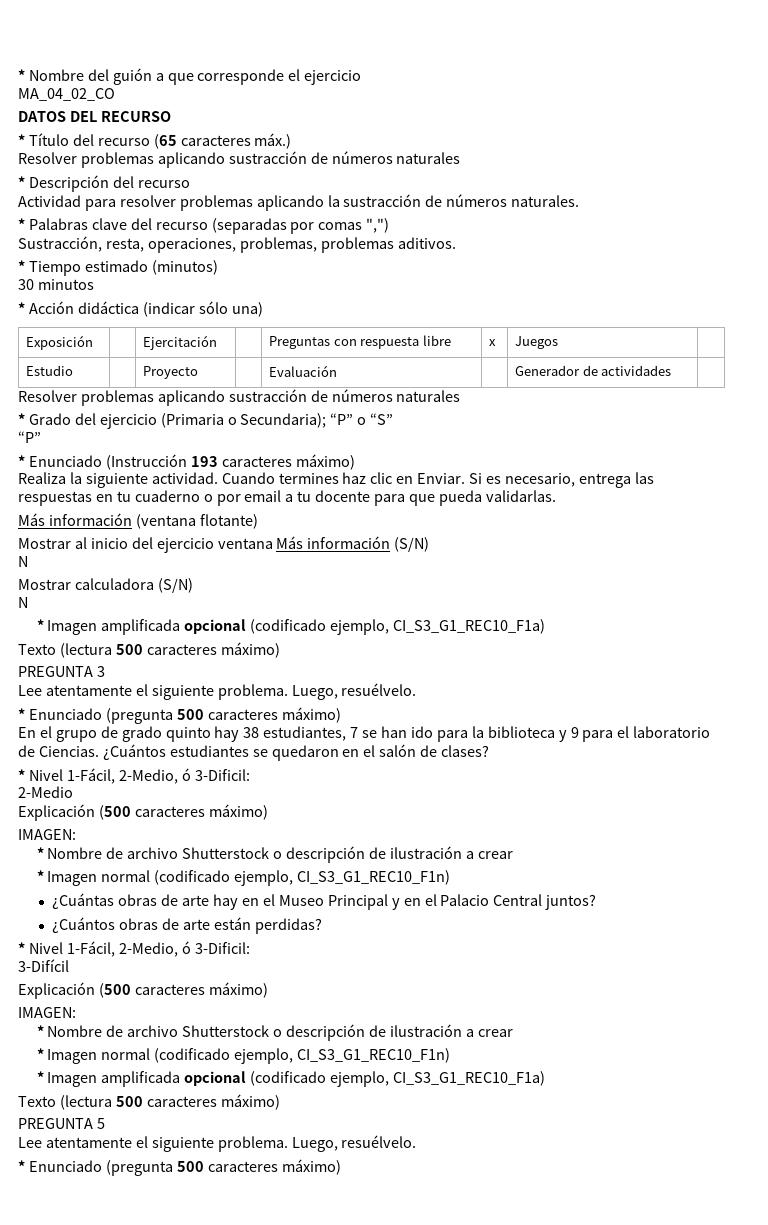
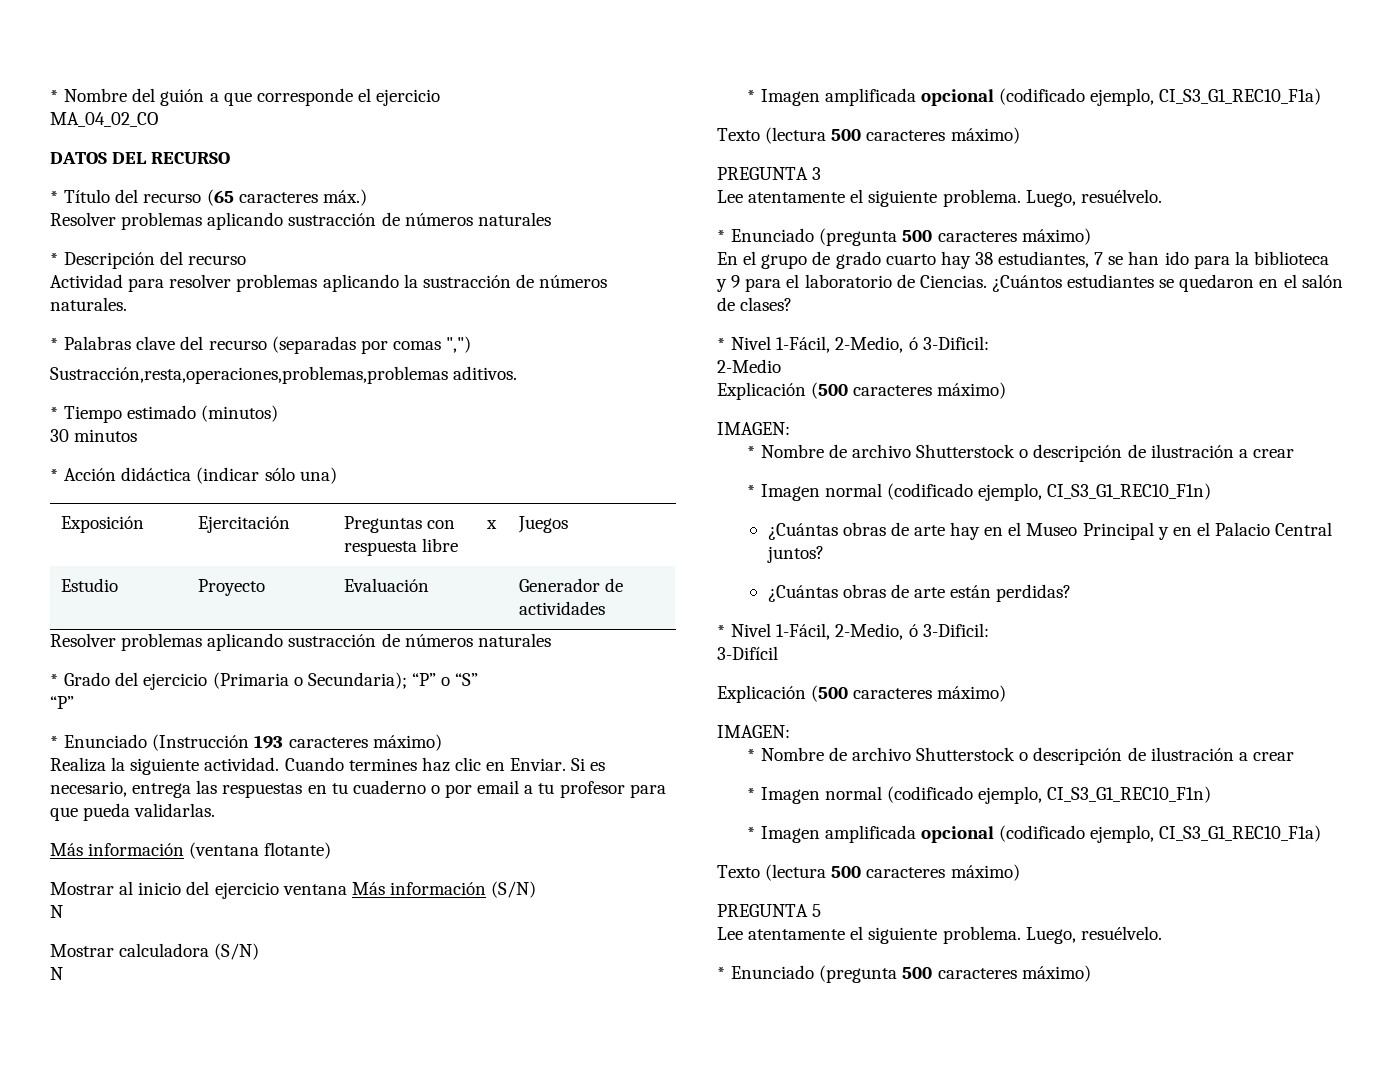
- Sustracción, resta, operaciones, problemas, problemas aditivos.
+ Sustracción,resta,operaciones,problemas,problemas aditivos.
- Si es necesario, entrega las respuestas en tu cuaderno o por email a tu docente para que pueda validarlas.
+ Si es necesario, entrega las respuestas en tu cuaderno o por email a tu profesor para que pueda validarlas.
- En el grupo de grado quinto hay 38 estudiantes, 7 se han ido para la biblioteca y 9 para el laboratorio de Ciencias.
+ En el grupo de grado cuarto hay 38 estudiantes, 7 se han ido para la biblioteca y 9 para el laboratorio de Ciencias.
- ¿Cuántos obras de arte están perdidas?
+ ¿Cuántas obras de arte están perdidas?

